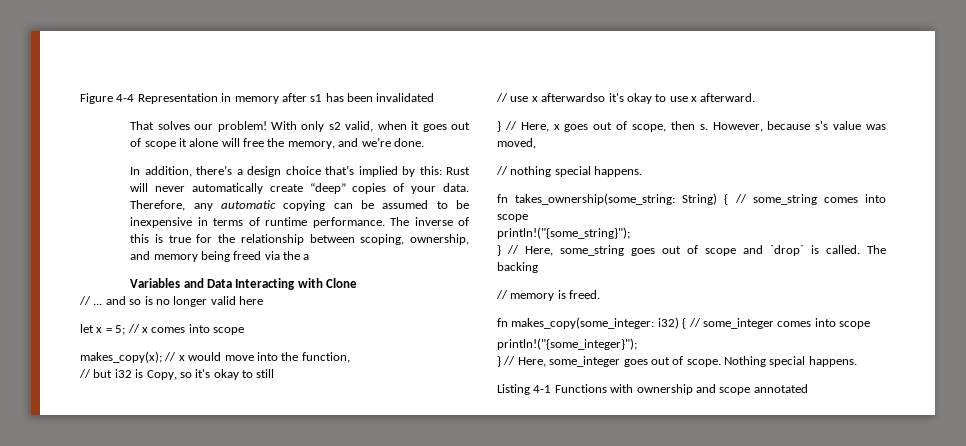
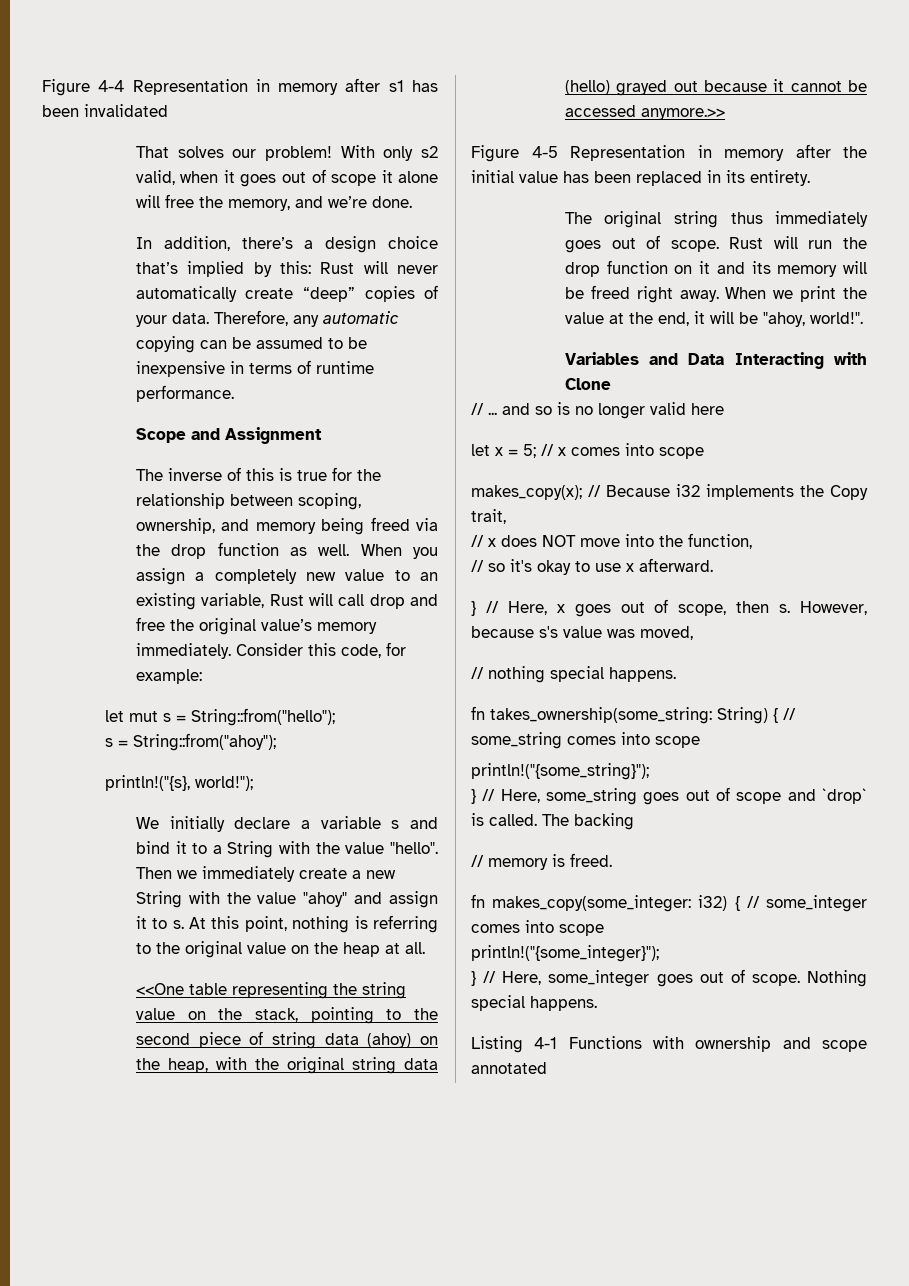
- Therefore, any automatic copying can be assumed to be inexpensive in terms of runtime performance. The inverse of this is true for the relationship between scoping, ownership, and memory being freed via the a
+ Therefore, any automatic copying can be assumed to be inexpensive in terms of runtime performance.
+ Scope and Assignment
+ The inverse of this is true for the relationship between scoping, ownership, and memory being freed via the drop function as well. When you assign a completely new value to an existing variable, Rust will call drop and free the original value’s memory immediately. Consider this code, for example:
+ let mut s = String::from("hello");
+ s = String::from("ahoy");
+ println!("{s}, world!");
+ We initially declare a variable s and bind it to a String with the value "hello". Then we immediately create a new String with the value "ahoy" and assign it to s. At this point, nothing is referring to the original value on the heap at all.
+ <<One table representing the string value on the stack, pointing to the second piece of string data (ahoy) on the heap, with the original string data (hello) grayed out because it cannot be accessed anymore.>>
+ Figure 4-5 Representation in memory after the initial value has been replaced in its entirety.
+ The original string thus immediately goes out of scope. Rust will run the drop function on it and its memory will be freed right away. When we print the value at the end, it will be "ahoy, world!".
- makes_copy(x); // x would move into the function,
+ makes_copy(x); // Because i32 implements the Copy trait,
+ // x does NOT move into the function,
- // but i32 is Copy, so it's okay to still
- // use x afterwardso it's okay to use x afterward.
+ // so it's okay to use x afterward.

